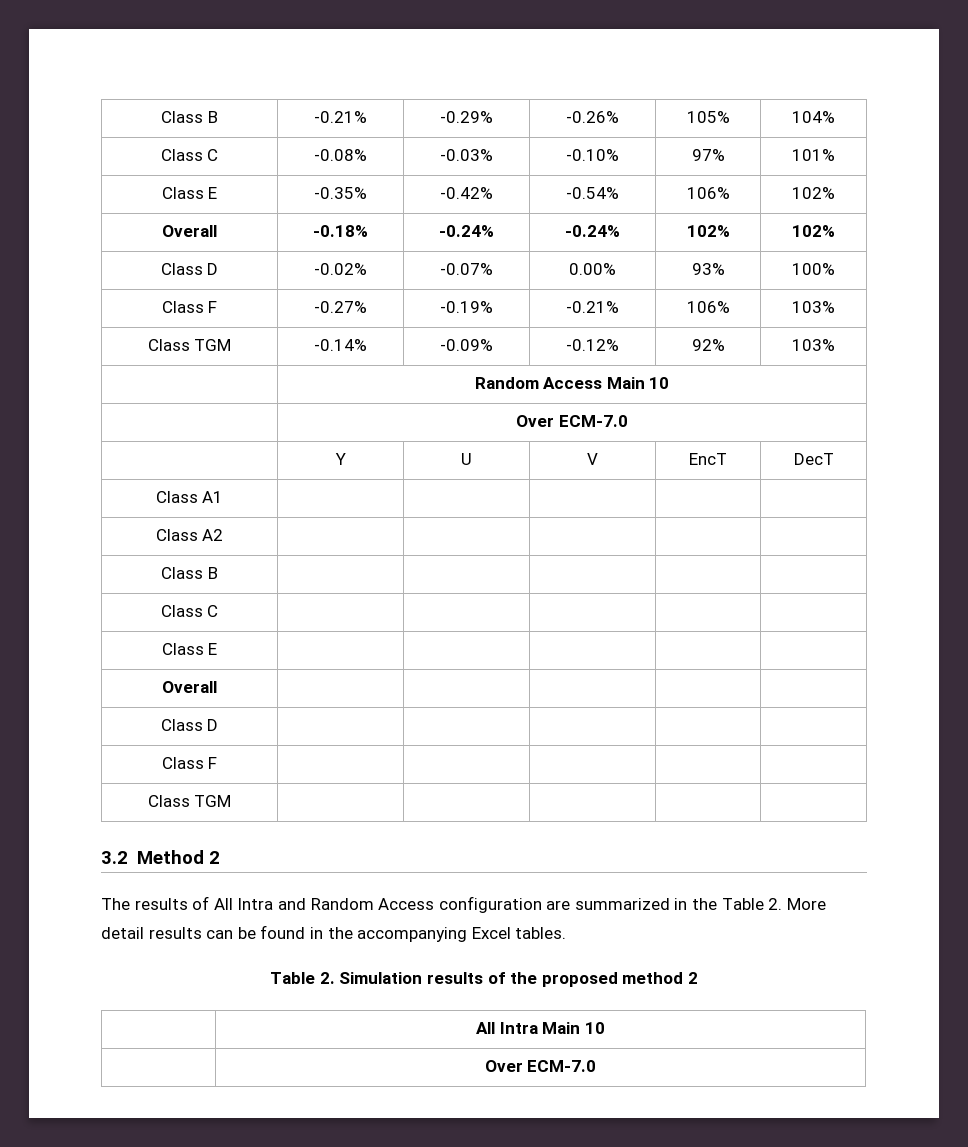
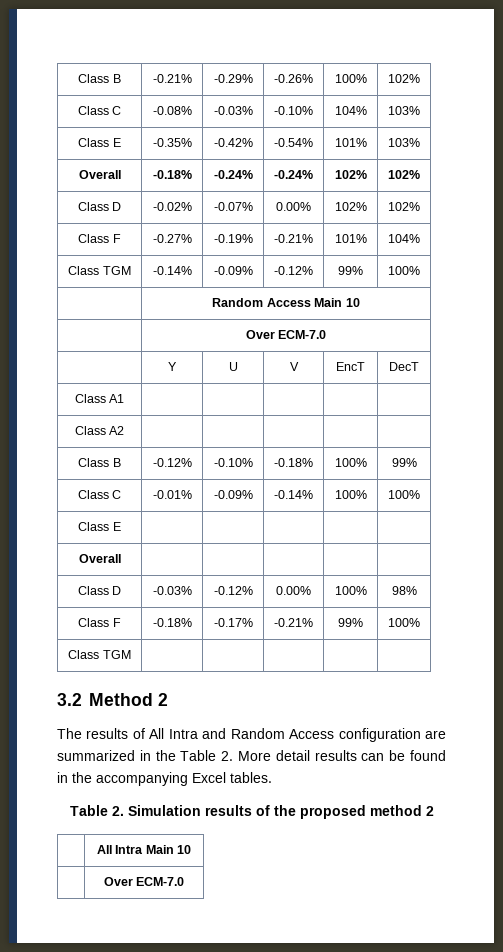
- Class B | -0.21% | -0.29% | -0.26% | 105% | 104%
+ Class B | -0.21% | -0.29% | -0.26% | 100% | 102%
- Class C | -0.08% | -0.03% | -0.10% | 97% | 101%
+ Class C | -0.08% | -0.03% | -0.10% | 104% | 103%
- Class E | -0.35% | -0.42% | -0.54% | 106% | 102%
+ Class E | -0.35% | -0.42% | -0.54% | 101% | 103%
- Class D | -0.02% | -0.07% | 0.00% | 93% | 100%
+ Class D | -0.02% | -0.07% | 0.00% | 102% | 102%
- Class F | -0.27% | -0.19% | -0.21% | 106% | 103%
+ Class F | -0.27% | -0.19% | -0.21% | 101% | 104%
- Class TGM | -0.14% | -0.09% | -0.12% | 92% | 103%
+ Class TGM | -0.14% | -0.09% | -0.12% | 99% | 100%
- Class B | | | | |
- Class C | | | | |
+ Class B | -0.12% | -0.10% | -0.18% | 100% | 99%
+ Class C | -0.01% | -0.09% | -0.14% | 100% | 100%
- Class D | | | | |
- Class F | | | | |
+ Class D | -0.03% | -0.12% | 0.00% | 100% | 98%
+ Class F | -0.18% | -0.17% | -0.21% | 99% | 100%

